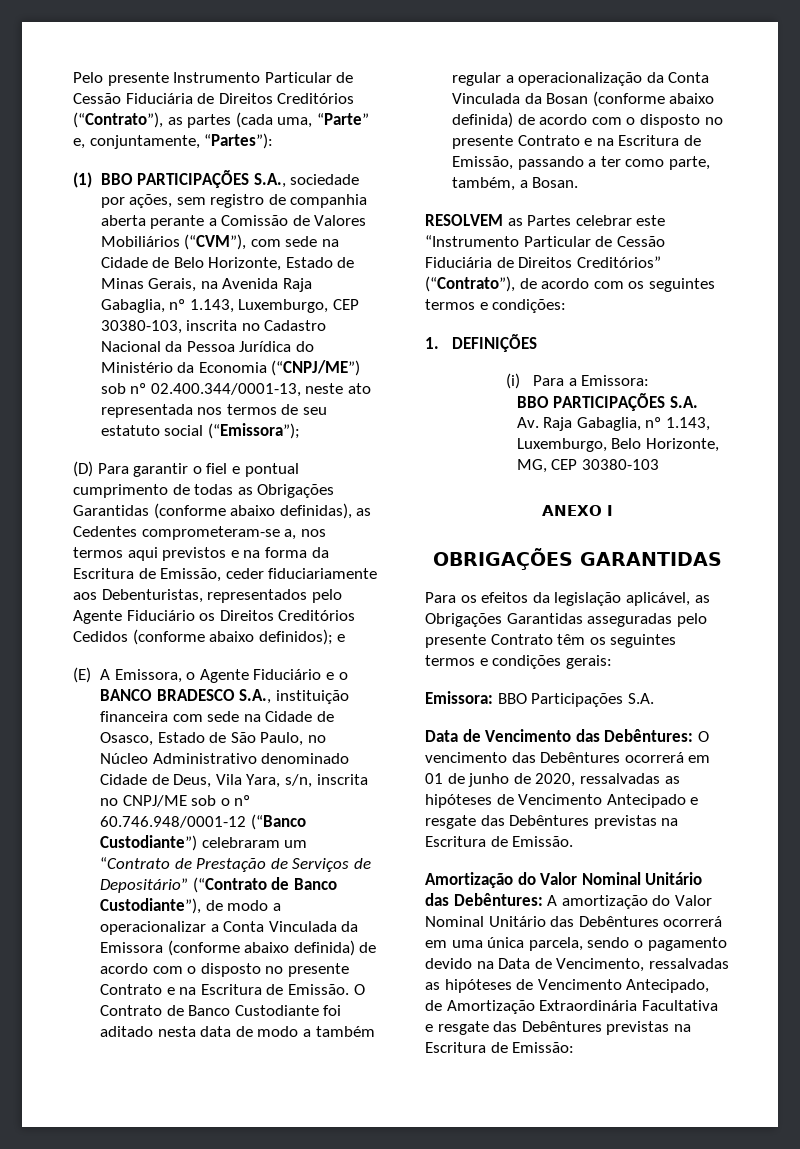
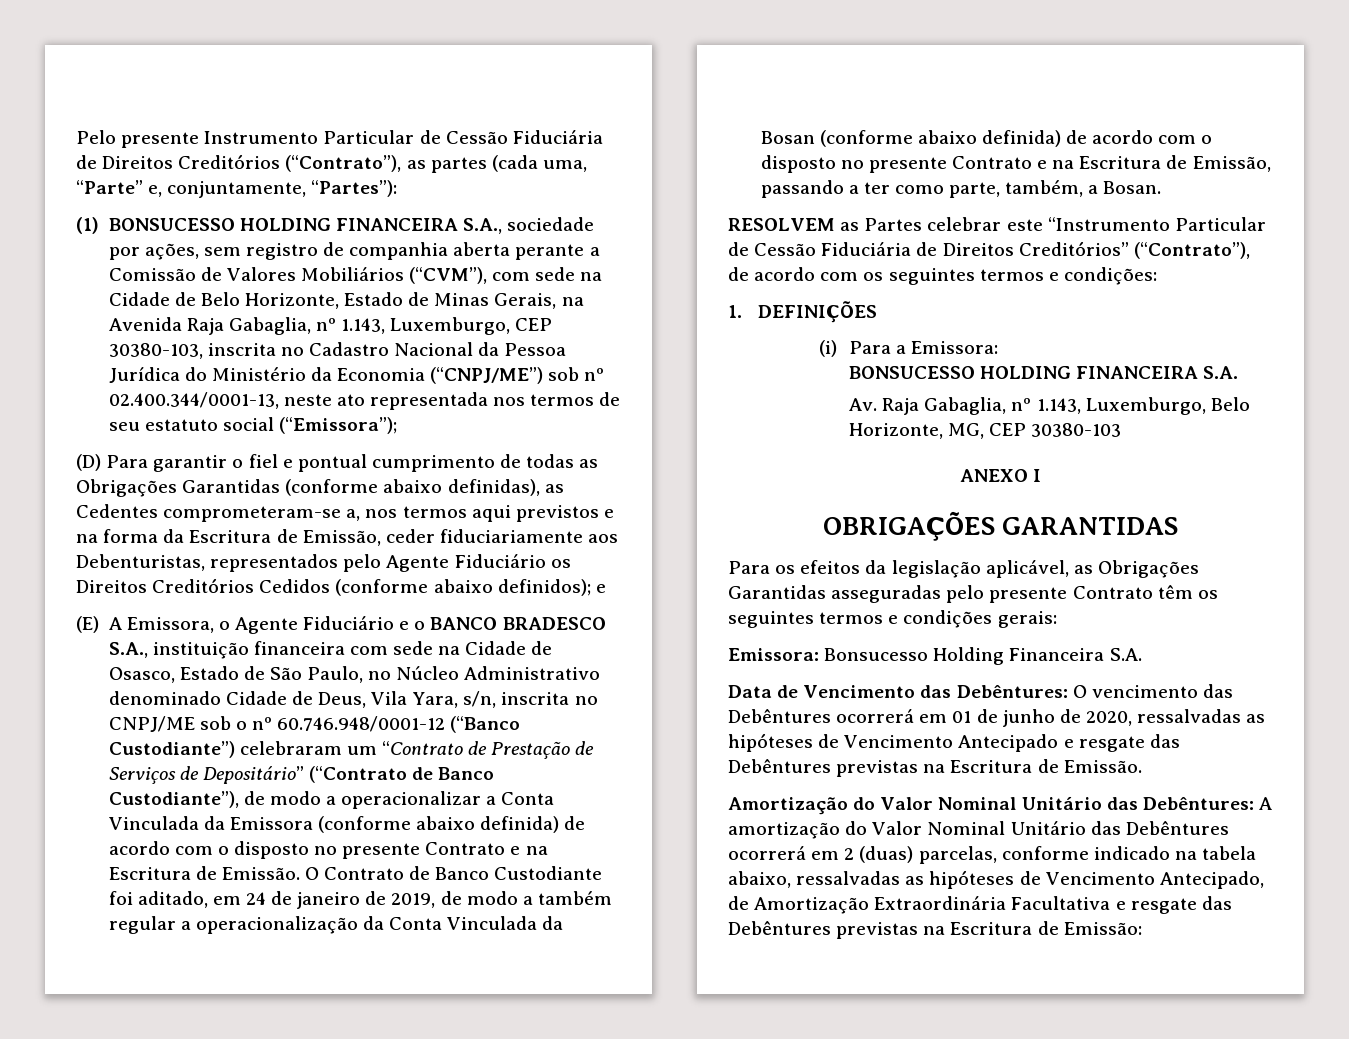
- (1) BBO PARTICIPAÇÕES S.A., sociedade por ações, sem registro de companhia aberta perante a Comissão de Valores Mobiliários (“CVM”), com sede na Cidade de Belo Horizonte, Estado de Minas Gerais, na Avenida Raja Gabaglia, nº 1.143, Luxemburgo, CEP 30380-103, inscrita no Cadastro Nacional da Pessoa Jurídica do Ministério da Economia (“CNPJ/ME”) sob nº 02.400.344/0001-13, neste ato representada nos termos de seu estatuto social (“Emissora”);
+ (1) BONSUCESSO HOLDING FINANCEIRA S.A., sociedade por ações, sem registro de companhia aberta perante a Comissão de Valores Mobiliários (“CVM”), com sede na Cidade de Belo Horizonte, Estado de Minas Gerais, na Avenida Raja Gabaglia, nº 1.143, Luxemburgo, CEP 30380-103, inscrita no Cadastro Nacional da Pessoa Jurídica do Ministério da Economia (“CNPJ/ME”) sob nº 02.400.344/0001-13, neste ato representada nos termos de seu estatuto social (“Emissora”);
- O Contrato de Banco Custodiante foi aditado nesta data de modo a também regular a operacionalização da Conta Vinculada da Bosan (conforme abaixo definida) de acordo com o disposto no presente Contrato e na Escritura de Emissão, passando a ter como parte, também, a Bosan.
+ O Contrato de Banco Custodiante foi aditado, em 24 de janeiro de 2019, de modo a também regular a operacionalização da Conta Vinculada da Bosan (conforme abaixo definida) de acordo com o disposto no presente Contrato e na Escritura de Emissão, passando a ter como parte, também, a Bosan.
- BBO PARTICIPAÇÕES S.A.
+ BONSUCESSO HOLDING FINANCEIRA S.A.
- Emissora: BBO Participações S.A.
+ Emissora: Bonsucesso Holding Financeira S.A.
- Amortização do Valor Nominal Unitário das Debêntures: A amortização do Valor Nominal Unitário das Debêntures ocorrerá em uma única parcela, sendo o pagamento devido na Data de Vencimento, ressalvadas as hipóteses de Vencimento Antecipado, de Amortização Extraordinária Facultativa e resgate das Debêntures previstas na Escritura de Emissão:
+ Amortização do Valor Nominal Unitário das Debêntures: A amortização do Valor Nominal Unitário das Debêntures ocorrerá em 2 (duas) parcelas, conforme indicado na tabela abaixo, ressalvadas as hipóteses de Vencimento Antecipado, de Amortização Extraordinária Facultativa e resgate das Debêntures previstas na Escritura de Emissão:

